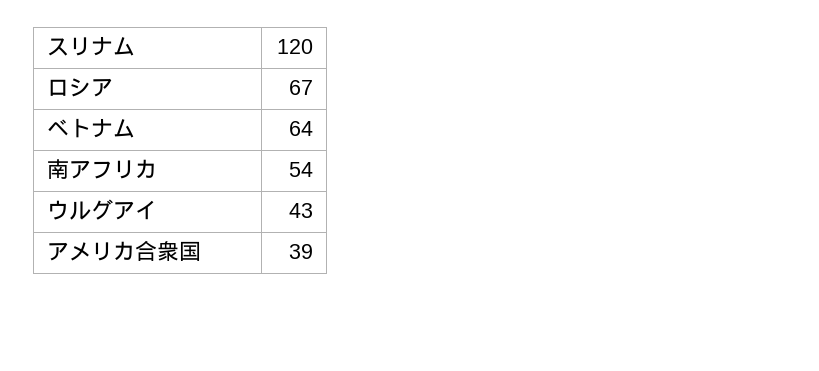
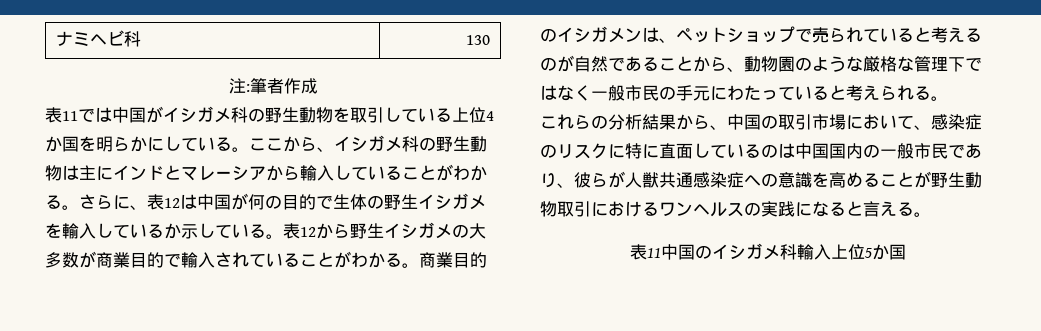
- スリナム | 120
- ロシア | 67
- ベトナム | 64
- 南アフリカ | 54
- ウルグアイ | 43
- アメリカ合衆国 | 39
+ ナミヘビ科 | 130
+ 注:筆者作成
+ 表11では中国がイシガメ科の野生動物を取引している上位4か国を明らかにしている。ここから、イシガメ科の野生動物は主にインドとマレーシアから輸入していることがわかる。さらに、表12は中国が何の目的で生体の野生イシガメを輸入しているか示している。表12から野生イシガメの大多数が商業目的で輸入されていることがわかる。商業目的のイシガメンは、ペットショップで売られていると考えるのが自然であることから、動物園のような厳格な管理下ではなく一般市民の手元にわたっていると考えられる。
+ これらの分析結果から、中国の取引市場において、感染症のリスクに特に直面しているのは中国国内の一般市民であり、彼らが人獣共通感染症への意識を高めることが野生動物取引におけるワンヘルスの実践になると言える。
+ 表11中国のイシガメ科輸入上位5か国

